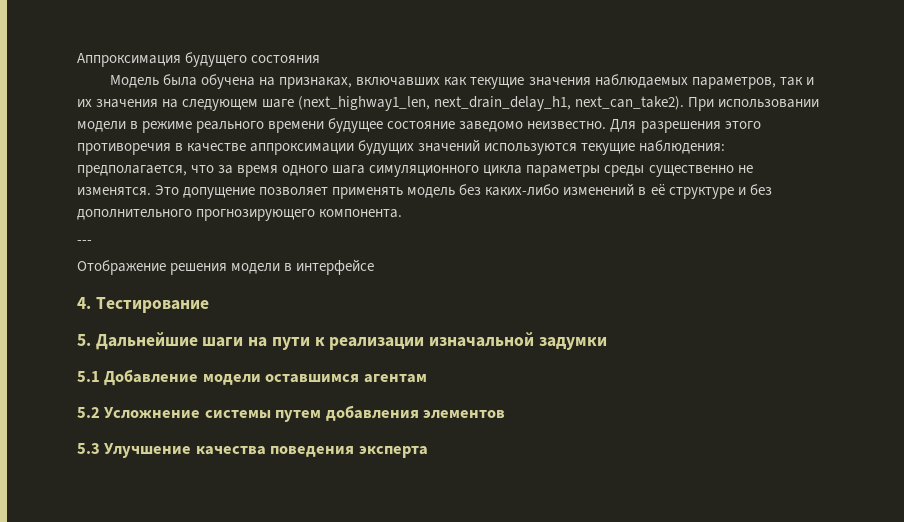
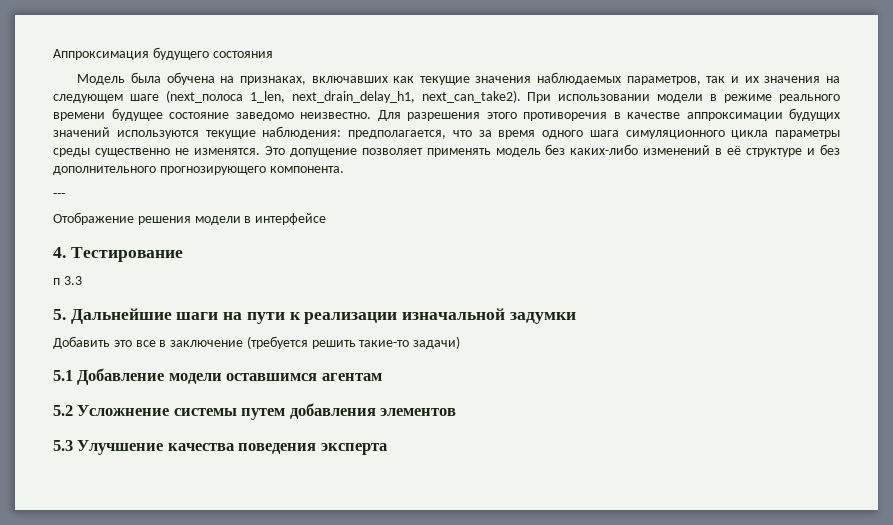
- Модель была обучена на признаках, включавших как текущие значения наблюдаемых параметров, так и их значения на следующем шаге (next_highway1_len, next_drain_delay_h1, next_can_take2).
+ Модель была обучена на признаках, включавших как текущие значения наблюдаемых параметров, так и их значения на следующем шаге (next_полоса 1_len, next_drain_delay_h1, next_can_take2).
+ п 3.3
+ Добавить это все в заключение (требуется решить такие-то задачи)

